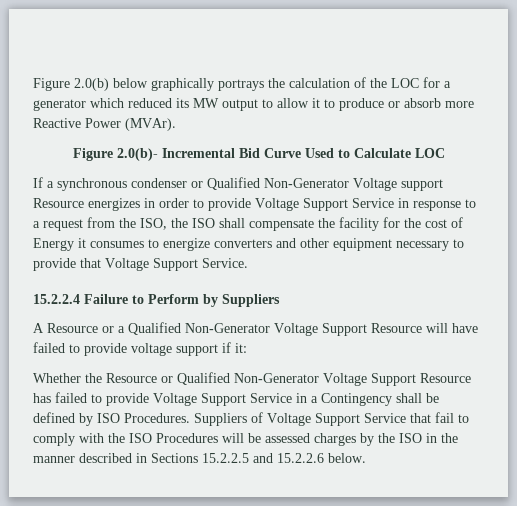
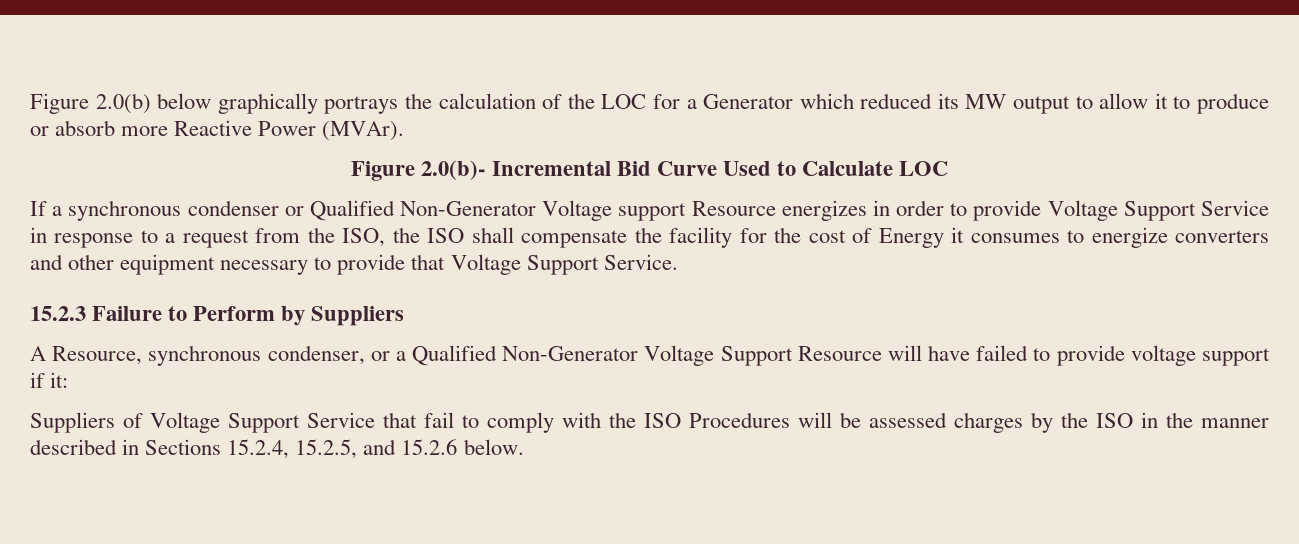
- Figure 2.0(b) below graphically portrays the calculation of the LOC for a generator which reduced its MW output to allow it to produce or absorb more Reactive Power (MVAr).
+ Figure 2.0(b) below graphically portrays the calculation of the LOC for a Generator which reduced its MW output to allow it to produce or absorb more Reactive Power (MVAr).
- 15.2.2.4 Failure to Perform by Suppliers
+ 15.2.3 Failure to Perform by Suppliers
- A Resource or a Qualified Non-Generator Voltage Support Resource will have failed to provide voltage support if it:
+ A Resource, synchronous condenser, or a Qualified Non-Generator Voltage Support Resource will have failed to provide voltage support if it:
- Whether the Resource or Qualified Non-Generator Voltage Support Resource has failed to provide Voltage Support Service in a Contingency shall be defined by ISO Procedures. Suppliers of Voltage Support Service that fail to comply with the ISO Procedures will be assessed charges by the ISO in the manner described in Sections 15.2.2.5 and 15.2.2.6 below.
+ Suppliers of Voltage Support Service that fail to comply with the ISO Procedures will be assessed charges by the ISO in the manner described in Sections 15.2.4, 15.2.5, and 15.2.6 below.

